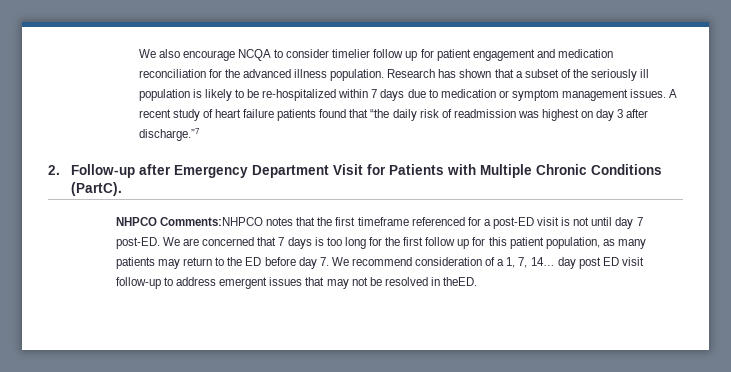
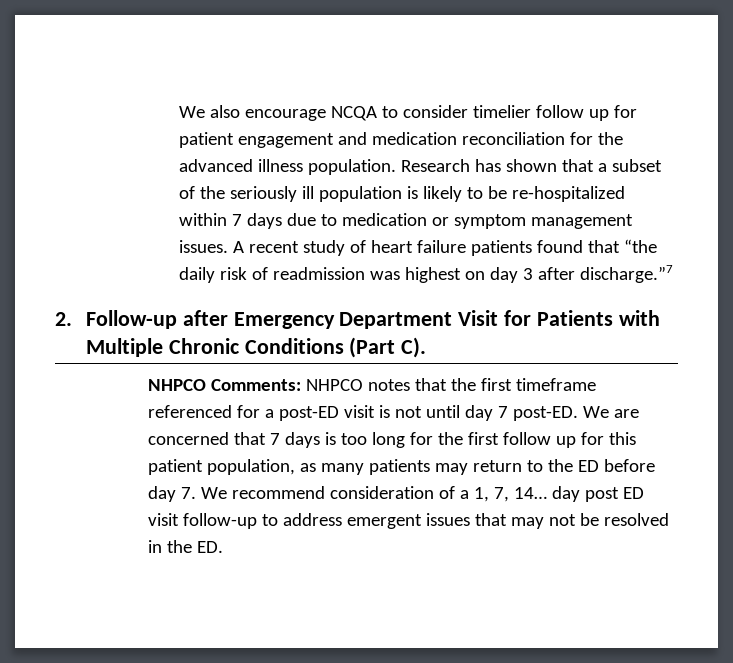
- 2. Follow-up after Emergency Department Visit for Patients with Multiple Chronic Conditions (PartC).
- NHPCO Comments:NHPCO notes that the first timeframe referenced for a post-ED visit is not until day 7 post-ED.
+ 2. Follow-up after Emergency Department Visit for Patients with Multiple Chronic Conditions (Part C).
+ NHPCO Comments: NHPCO notes that the first timeframe referenced for a post-ED visit is not until day 7 post-ED.
- We are concerned that 7 days is too long for the first follow up for this patient population, as many patients may return to the ED before day 7. We recommend consideration of a 1, 7, 14… day post ED visit follow-up to address emergent issues that may not be resolved in theED.
+ We are concerned that 7 days is too long for the first follow up for this patient population, as many patients may return to the ED before day 7. We recommend consideration of a 1, 7, 14… day post ED visit follow-up to address emergent issues that may not be resolved in the ED.

